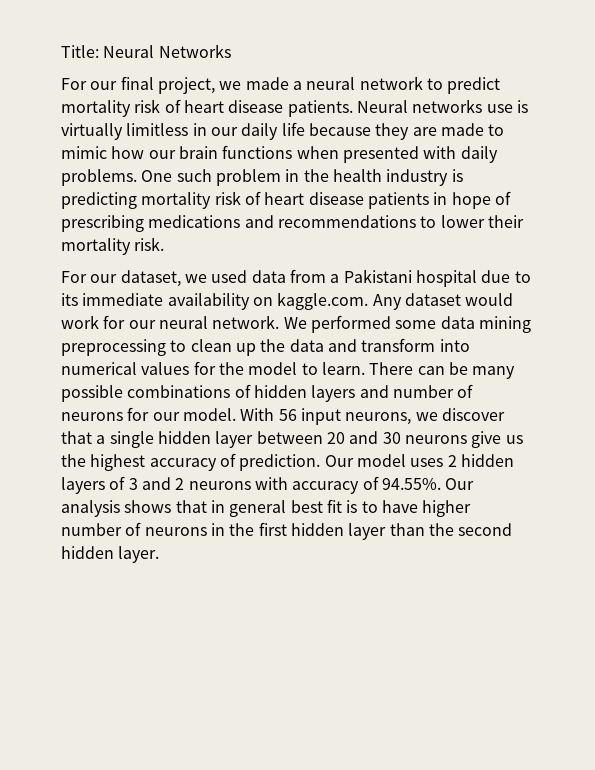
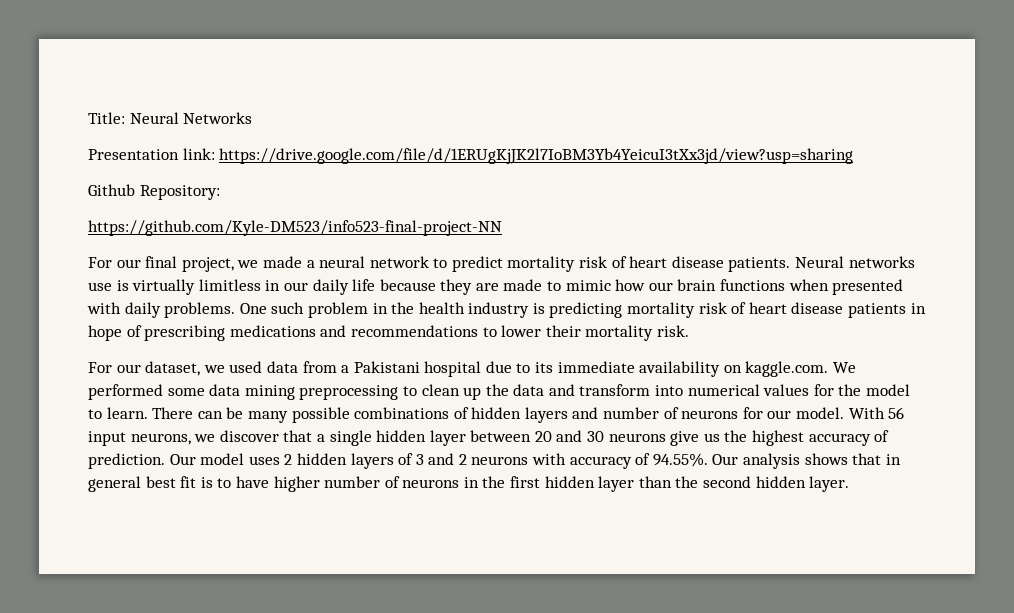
+ Presentation link: https://drive.google.com/file/d/1ERUgKjJK2l7IoBM3Yb4YeicuI3tXx3jd/view?usp=sharing
+ Github Repository:
+ https://github.com/Kyle-DM523/info523-final-project-NN
- For our dataset, we used data from a Pakistani hospital due to its immediate availability on kaggle.com. Any dataset would work for our neural network. We performed some data mining preprocessing to clean up the data and transform into numerical values for the model to learn.
+ For our dataset, we used data from a Pakistani hospital due to its immediate availability on kaggle.com. We performed some data mining preprocessing to clean up the data and transform into numerical values for the model to learn.

